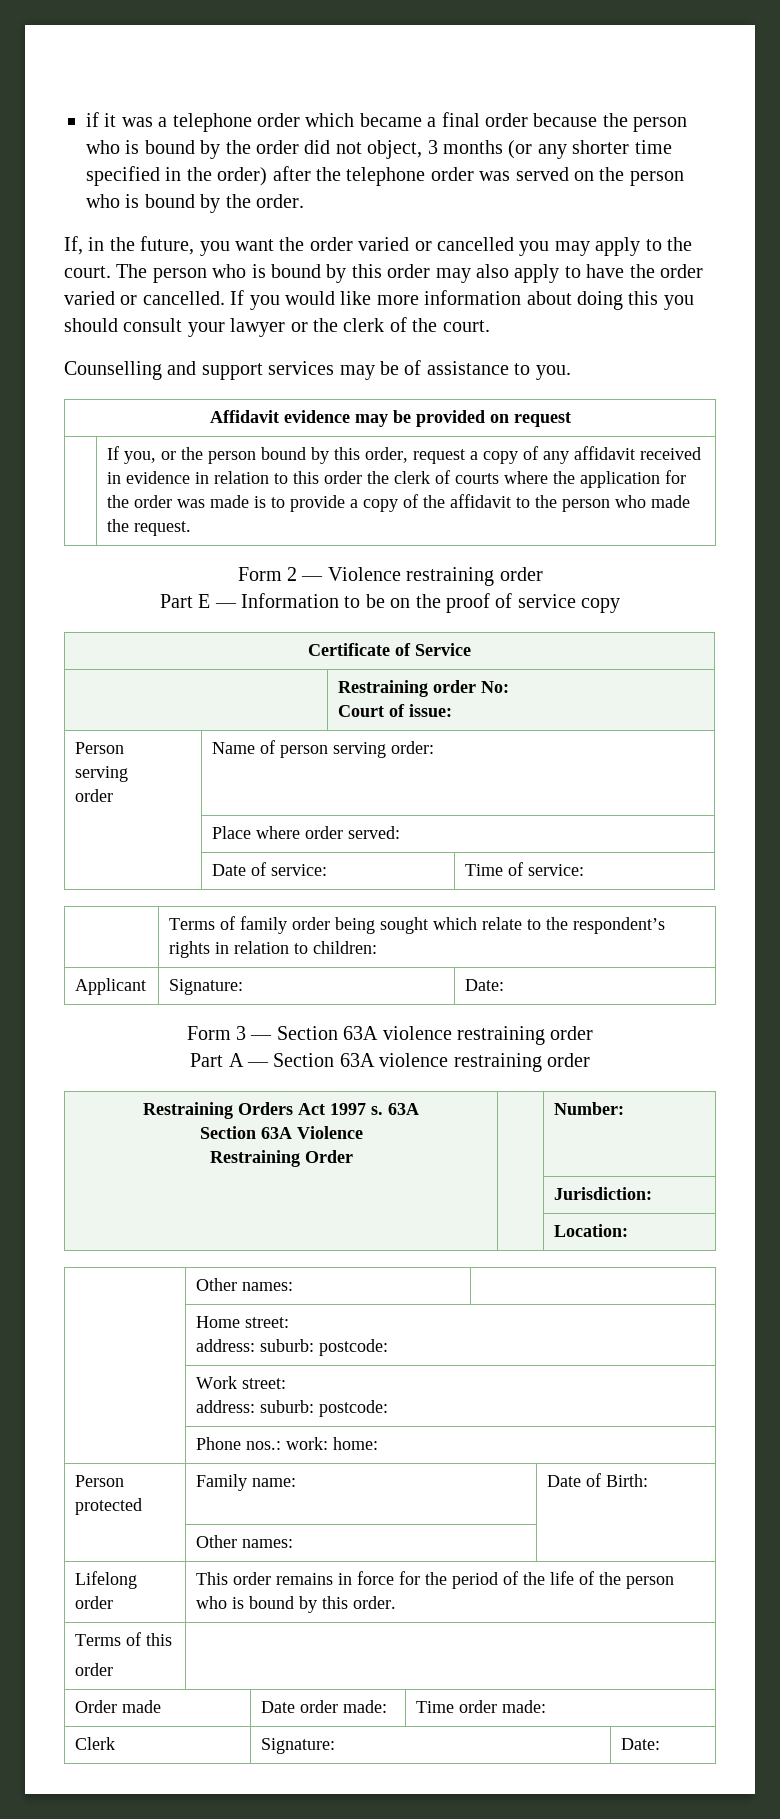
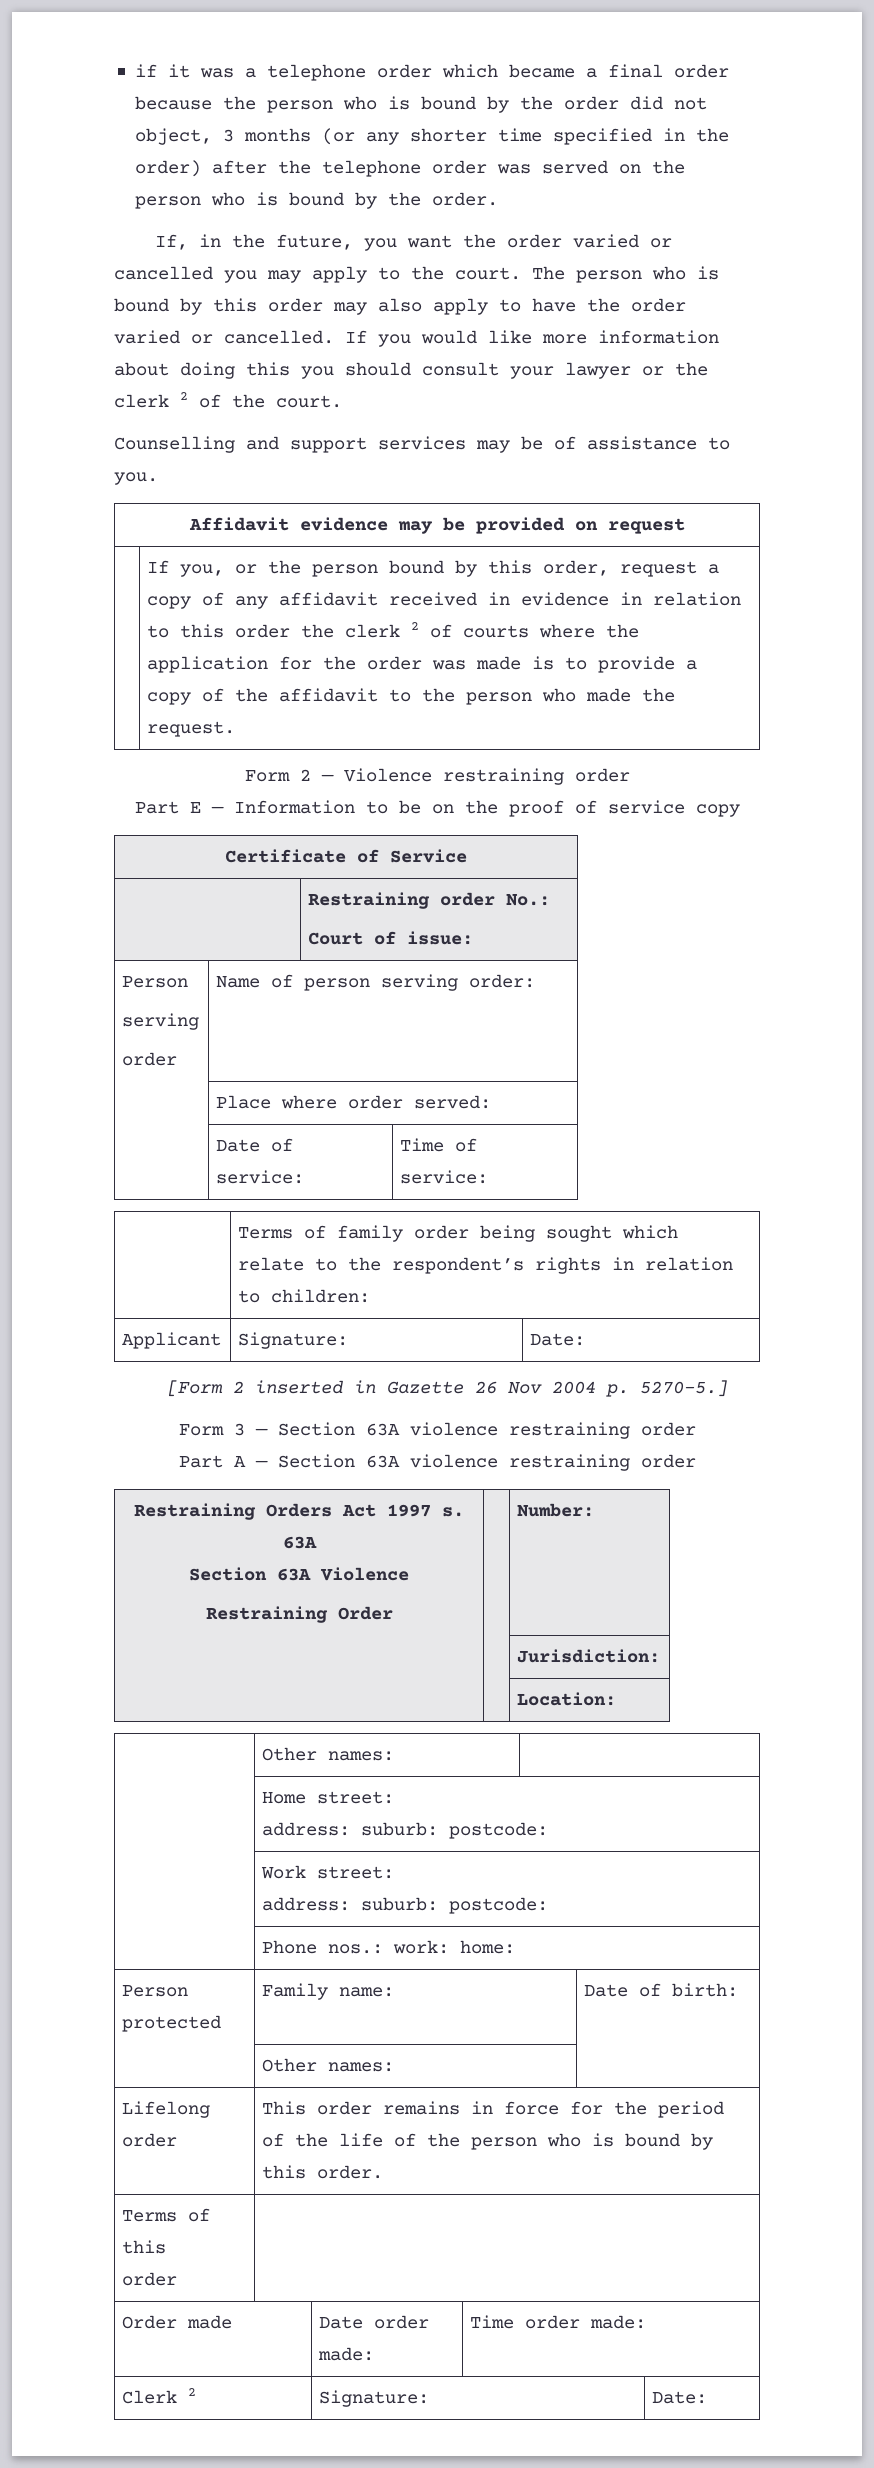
- If you would like more information about doing this you should consult your lawyer or the clerk of the court.
+ If you would like more information about doing this you should consult your lawyer or the clerk 2 of the court.
- If you, or the person bound by this order, request a copy of any affidavit received in evidence in relation to this order the clerk of courts where the application for the order was made is to provide a copy of the affidavit to the person who made the request.
+ If you, or the person bound by this order, request a copy of any affidavit received in evidence in relation to this order the clerk 2 of courts where the application for the order was made is to provide a copy of the affidavit to the person who made the request.
- | Restraining order No:
+ | Restraining order No.:
+ [Form 2 inserted in Gazette 26 Nov 2004 p. 5270-5.]
- Person protected | Family name: | Date of Birth:
+ Person protected | Family name: | Date of birth:
- Clerk | Signature: | Date:
+ Clerk 2 | Signature: | Date:

